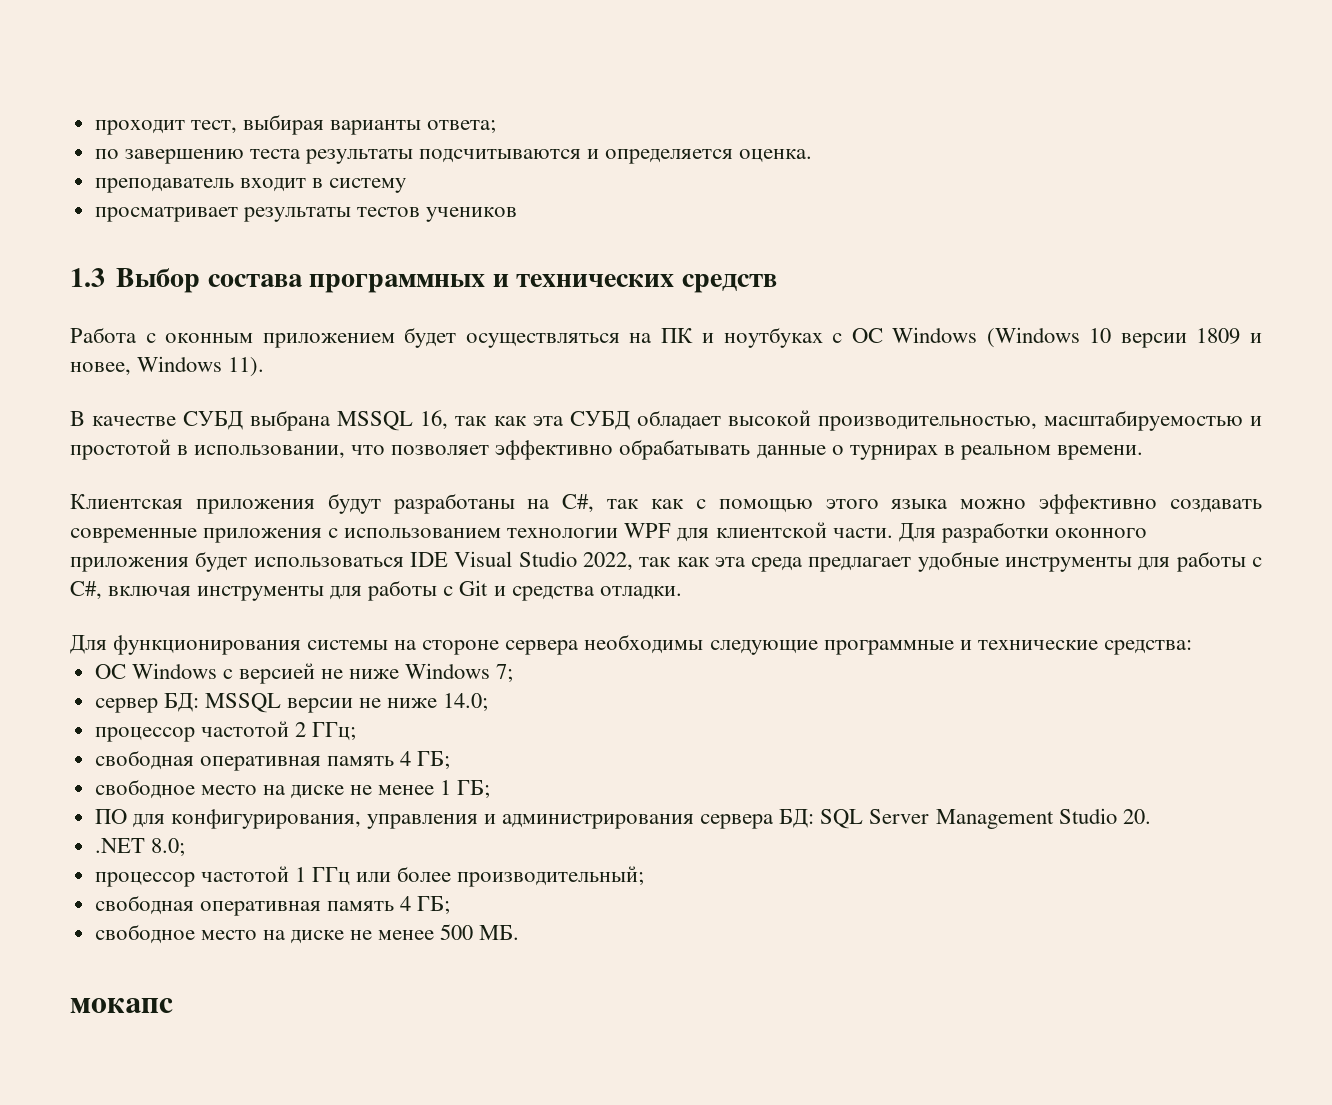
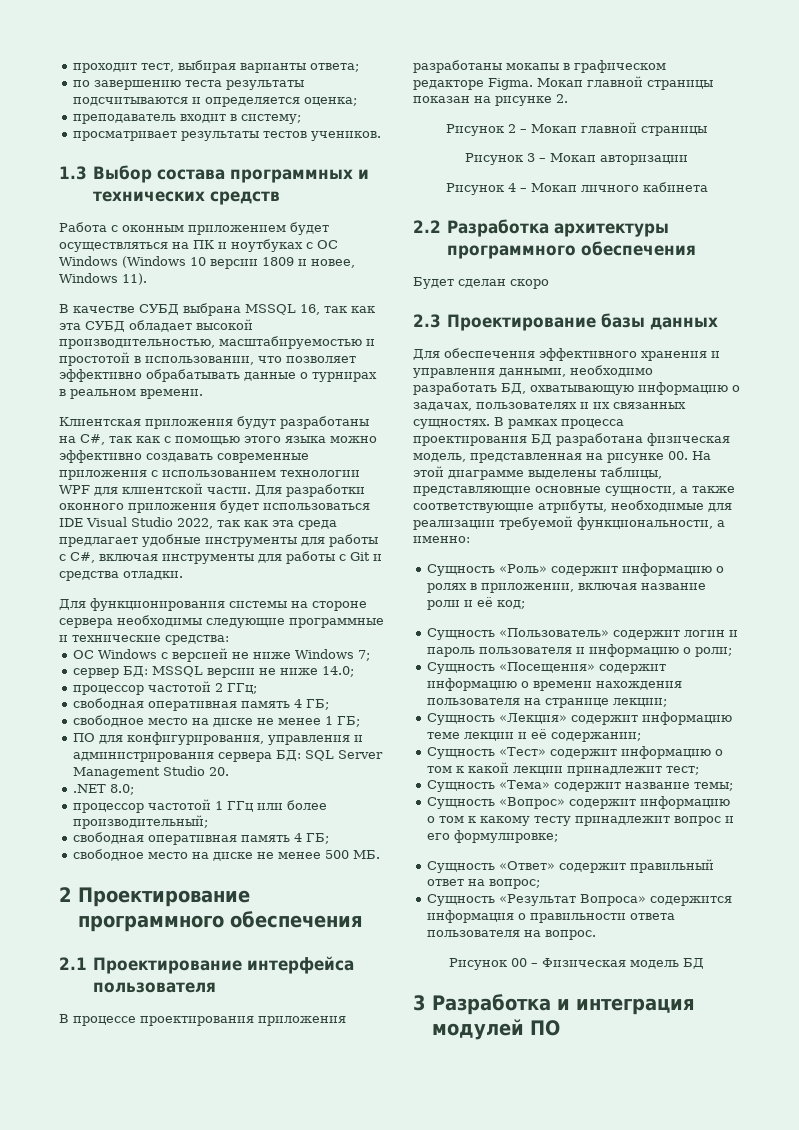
- по завершению теста результаты подсчитываются и определяется оценка.
+ по завершению теста результаты подсчитываются и определяется оценка;
- преподаватель входит в систему
+ преподаватель входит в систему;
- просматривает результаты тестов учеников
+ просматривает результаты тестов учеников.
- мокапс
+ 2 Проектирование программного обеспечения
+ 2.1 Проектирование интерфейса пользователя
+ В процессе проектирования приложения разработаны мокапы в графическом редакторе Figma. Мокап главной страницы показан на рисунке 2.
+ Рисунок 2 – Мокап главной страницы
+ Рисунок 3 – Мокап авторизации
+ Рисунок 4 – Мокап личного кабинета
+ 2.2 Разработка архитектуры программного обеспечения
+ Будет сделан скоро
+ 2.3 Проектирование базы данных
+ Для обеспечения эффективного хранения и управления данными, необходимо разработать БД, охватывающую информацию о задачах, пользователях и их связанных сущностях. В рамках процесса проектирования БД разработана физическая модель, представленная на рисунке 00. На этой диаграмме выделены таблицы, представляющие основные сущности, а также соответствующие атрибуты, необходимые для реализации требуемой функциональности, а именно:
+ Сущность «Роль» содержит информацию о ролях в приложении, включая название роли и её код;
+ Сущность «Пользователь» содержит логин и пароль пользователя и информацию о роли;
+ Сущность «Посещения» содержит информацию о времени нахождения пользователя на странице лекции;
+ Сущность «Лекция» содержит информацию теме лекции и её содержании;
+ Сущность «Тест» содержит информацию о том к какой лекции принадлежит тест;
+ Сущность «Тема» содержит название темы;
+ Сущность «Вопрос» содержит информацию о том к какому тесту принадлежит вопрос и его формулировке;
+ Сущность «Ответ» содержит правильный ответ на вопрос;
+ Сущность «Результат Вопроса» содержится информация о правильности ответа пользователя на вопрос.
+ Рисунок 00 – Физическая модель БД
+ 3 Разработка и интеграция модулей ПО

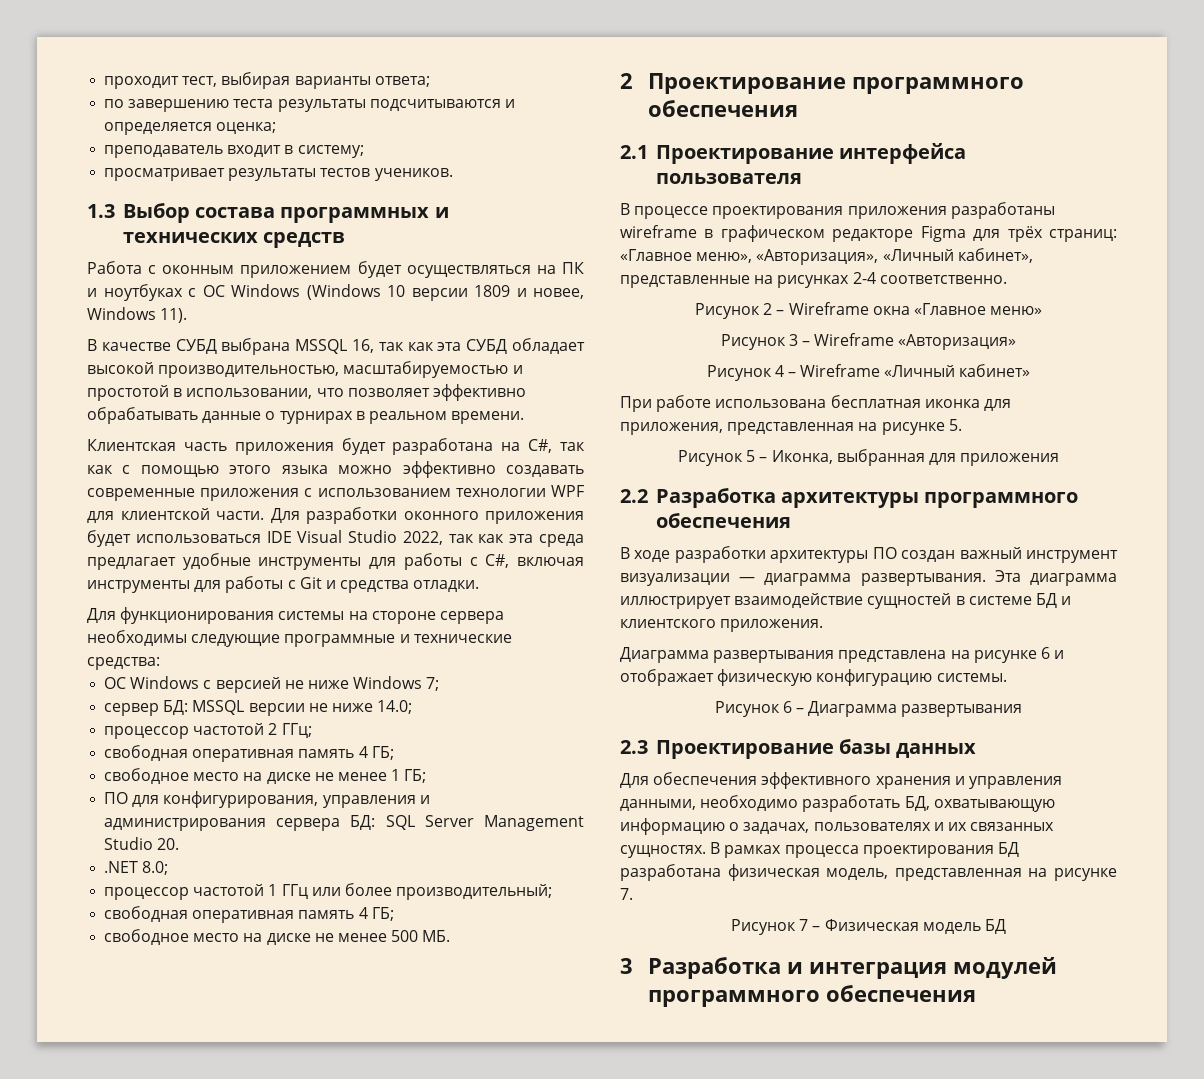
- Клиентская приложения будут разработаны на C#, так как с помощью этого языка можно эффективно создавать современные приложения с использованием технологии WPF для клиентской части.
+ Клиентская часть приложения будет разработана на C#, так как с помощью этого языка можно эффективно создавать современные приложения с использованием технологии WPF для клиентской части.
- В процессе проектирования приложения разработаны мокапы в графическом редакторе Figma. Мокап главной страницы показан на рисунке 2.
+ В процессе проектирования приложения разработаны wireframe в графическом редакторе Figma для трёх страниц: «Главное меню», «Авторизация», «Личный кабинет», представленные на рисунках 2-4 соответственно.
- Рисунок 2 – Мокап главной страницы
+ Рисунок 2 – Wireframe окна «Главное меню»
- Рисунок 3 – Мокап авторизации
+ Рисунок 3 – Wireframe «Авторизация»
- Рисунок 4 – Мокап личного кабинета
+ Рисунок 4 – Wireframe «Личный кабинет»
+ При работе использована бесплатная иконка для приложения, представленная на рисунке 5.
+ Рисунок 5 – Иконка, выбранная для приложения
- Будет сделан скоро
+ В ходе разработки архитектуры ПО создан важный инструмент визуализации — диаграмма развертывания. Эта диаграмма иллюстрирует взаимодействие сущностей в системе БД и клиентского приложения.
+ Диаграмма развертывания представлена на рисунке 6 и отображает физическую конфигурацию системы.
+ Рисунок 6 – Диаграмма развертывания
- В рамках процесса проектирования БД разработана физическая модель, представленная на рисунке 00. На этой диаграмме выделены таблицы, представляющие основные сущности, а также соответствующие атрибуты, необходимые для реализации требуемой функциональности, а именно:
- Сущность «Роль» содержит информацию о ролях в приложении, включая название роли и её код;
- Сущность «Пользователь» содержит логин и пароль пользователя и информацию о роли;
- Сущность «Посещения» содержит информацию о времени нахождения пользователя на странице лекции;
- Сущность «Лекция» содержит информацию теме лекции и её содержании;
- Сущность «Тест» содержит информацию о том к какой лекции принадлежит тест;
- Сущность «Тема» содержит название темы;
- Сущность «Вопрос» содержит информацию о том к какому тесту принадлежит вопрос и его формулировке;
- Сущность «Ответ» содержит правильный ответ на вопрос;
- Сущность «Результат Вопроса» содержится информация о правильности ответа пользователя на вопрос.
- Рисунок 00 – Физическая модель БД
+ В рамках процесса проектирования БД разработана физическая модель, представленная на рисунке 7.
+ Рисунок 7 – Физическая модель БД
- 3 Разработка и интеграция модулей ПО
+ 3 Разработка и интеграция модулей программного обеспечения

